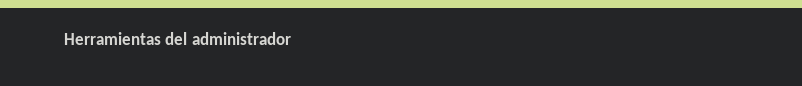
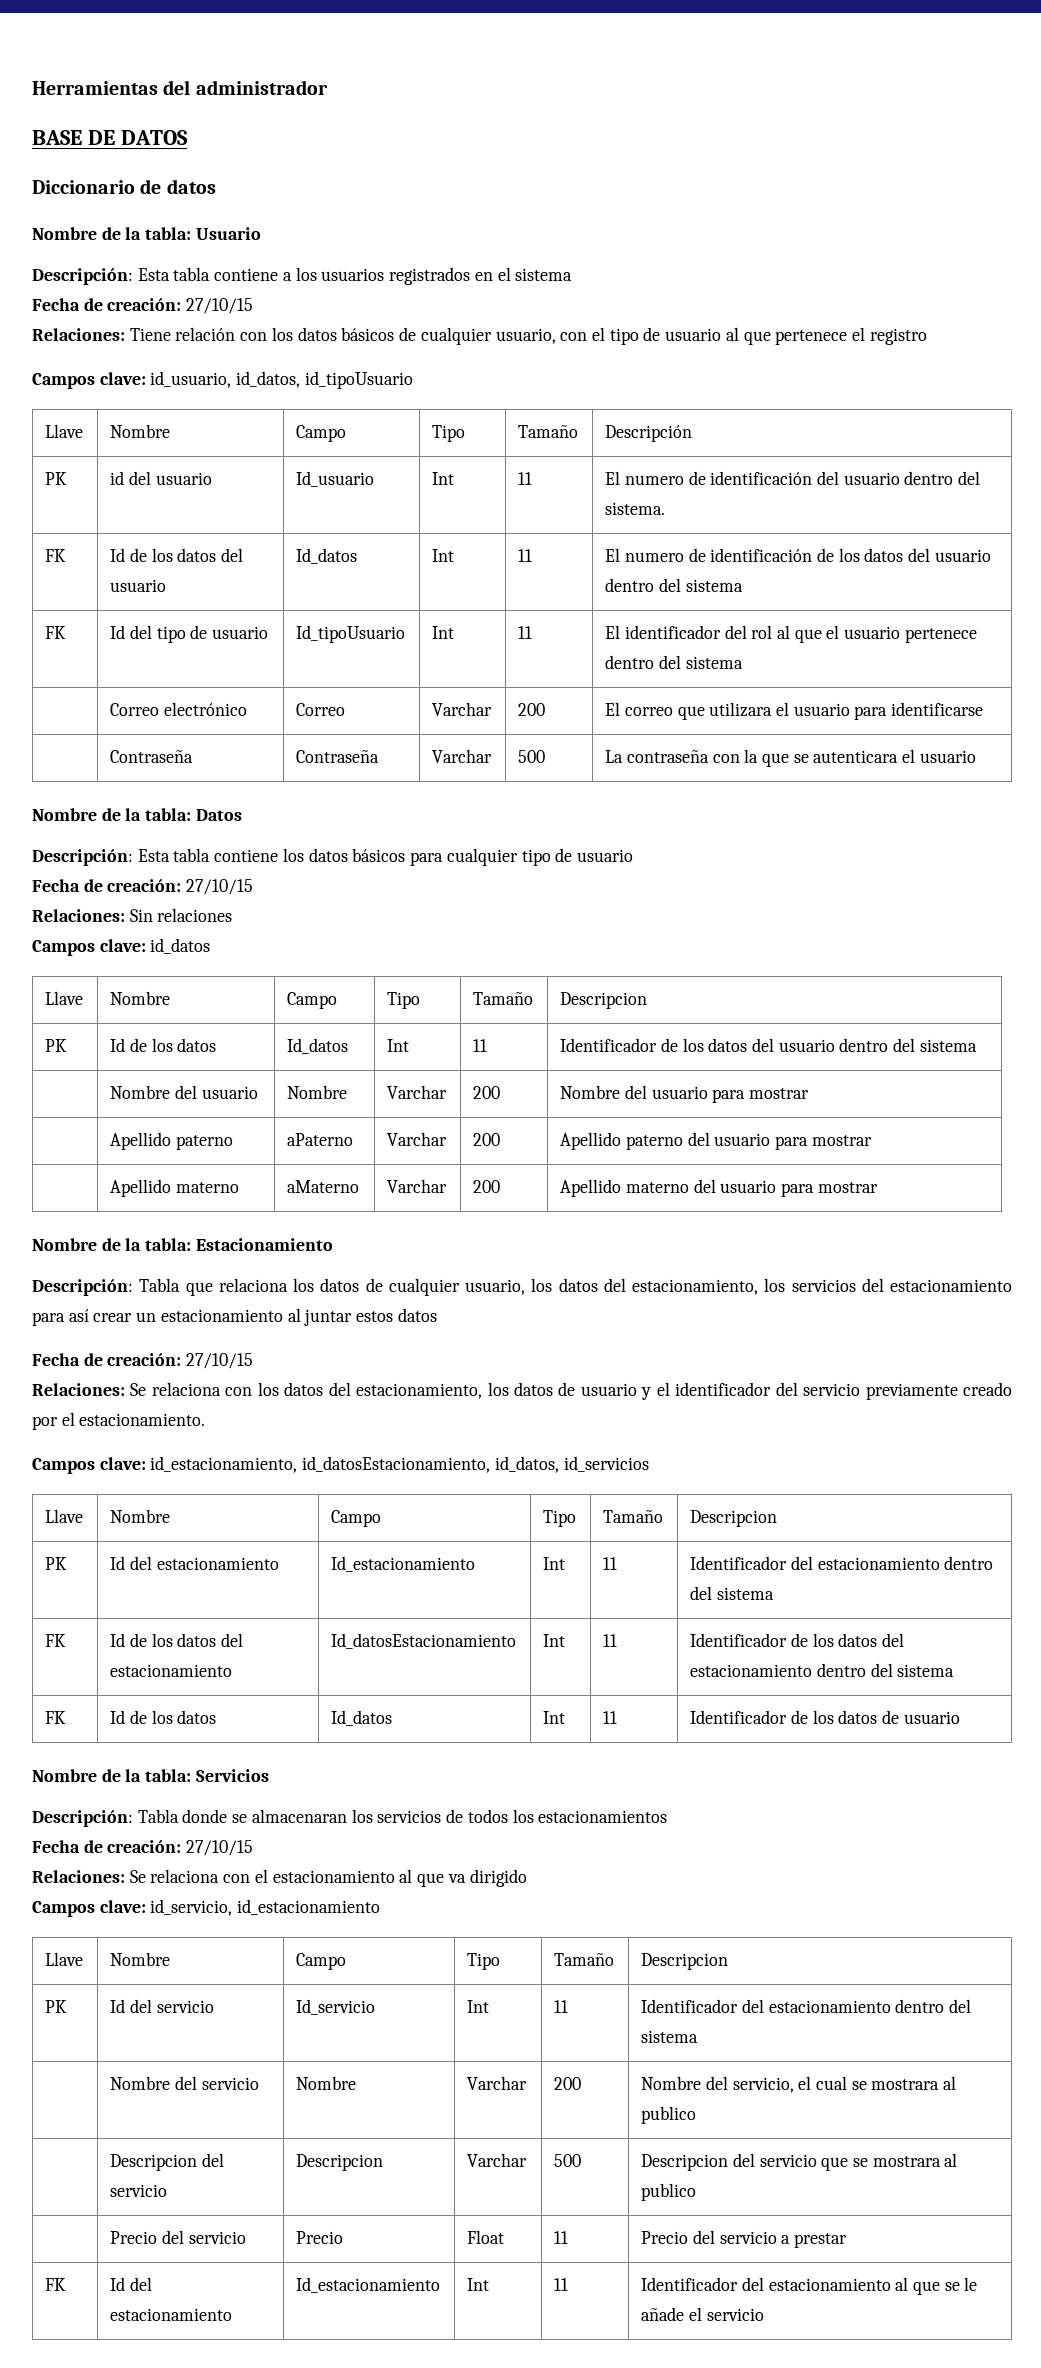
+ BASE DE DATOS
+ Diccionario de datos
+ Nombre de la tabla: Usuario
+ Descripción: Esta tabla contiene a los usuarios registrados en el sistema
+ Fecha de creación: 27/10/15
+ Relaciones: Tiene relación con los datos básicos de cualquier usuario, con el tipo de usuario al que pertenece el registro
+ Campos clave: id_usuario, id_datos, id_tipoUsuario
+ Llave | Nombre | Campo | Tipo | Tamaño | Descripción
+ PK | id del usuario | Id_usuario | Int | 11 | El numero de identificación del usuario dentro del sistema.
+ FK | Id de los datos del usuario | Id_datos | Int | 11 | El numero de identificación de los datos del usuario dentro del sistema
+ FK | Id del tipo de usuario | Id_tipoUsuario | Int | 11 | El identificador del rol al que el usuario pertenece dentro del sistema
+ | Correo electrónico | Correo | Varchar | 200 | El correo que utilizara el usuario para identificarse
+ | Contraseña | Contraseña | Varchar | 500 | La contraseña con la que se autenticara el usuario
+ Nombre de la tabla: Datos
+ Descripción: Esta tabla contiene los datos básicos para cualquier tipo de usuario
+ Fecha de creación: 27/10/15
+ Relaciones: Sin relaciones
+ Campos clave: id_datos
+ Llave | Nombre | Campo | Tipo | Tamaño | Descripcion
+ PK | Id de los datos | Id_datos | Int | 11 | Identificador de los datos del usuario dentro del sistema
+ | Nombre del usuario | Nombre | Varchar | 200 | Nombre del usuario para mostrar
+ | Apellido paterno | aPaterno | Varchar | 200 | Apellido paterno del usuario para mostrar
+ | Apellido materno | aMaterno | Varchar | 200 | Apellido materno del usuario para mostrar
+ Nombre de la tabla: Estacionamiento
+ Descripción: Tabla que relaciona los datos de cualquier usuario, los datos del estacionamiento, los servicios del estacionamiento para así crear un estacionamiento al juntar estos datos
+ Fecha de creación: 27/10/15
+ Relaciones: Se relaciona con los datos del estacionamiento, los datos de usuario y el identificador del servicio previamente creado por el estacionamiento.
+ Campos clave: id_estacionamiento, id_datosEstacionamiento, id_datos, id_servicios
+ Llave | Nombre | Campo | Tipo | Tamaño | Descripcion
+ PK | Id del estacionamiento | Id_estacionamiento | Int | 11 | Identificador del estacionamiento dentro del sistema
+ FK | Id de los datos del estacionamiento | Id_datosEstacionamiento | Int | 11 | Identificador de los datos del estacionamiento dentro del sistema
+ FK | Id de los datos | Id_datos | Int | 11 | Identificador de los datos de usuario
+ Nombre de la tabla: Servicios
+ Descripción: Tabla donde se almacenaran los servicios de todos los estacionamientos
+ Fecha de creación: 27/10/15
+ Relaciones: Se relaciona con el estacionamiento al que va dirigido
+ Campos clave: id_servicio, id_estacionamiento
+ Llave | Nombre | Campo | Tipo | Tamaño | Descripcion
+ PK | Id del servicio | Id_servicio | Int | 11 | Identificador del estacionamiento dentro del sistema
+ | Nombre del servicio | Nombre | Varchar | 200 | Nombre del servicio, el cual se mostrara al publico
+ | Descripcion del servicio | Descripcion | Varchar | 500 | Descripcion del servicio que se mostrara al publico
+ | Precio del servicio | Precio | Float | 11 | Precio del servicio a prestar
+ FK | Id del estacionamiento | Id_estacionamiento | Int | 11 | Identificador del estacionamiento al que se le añade el servicio

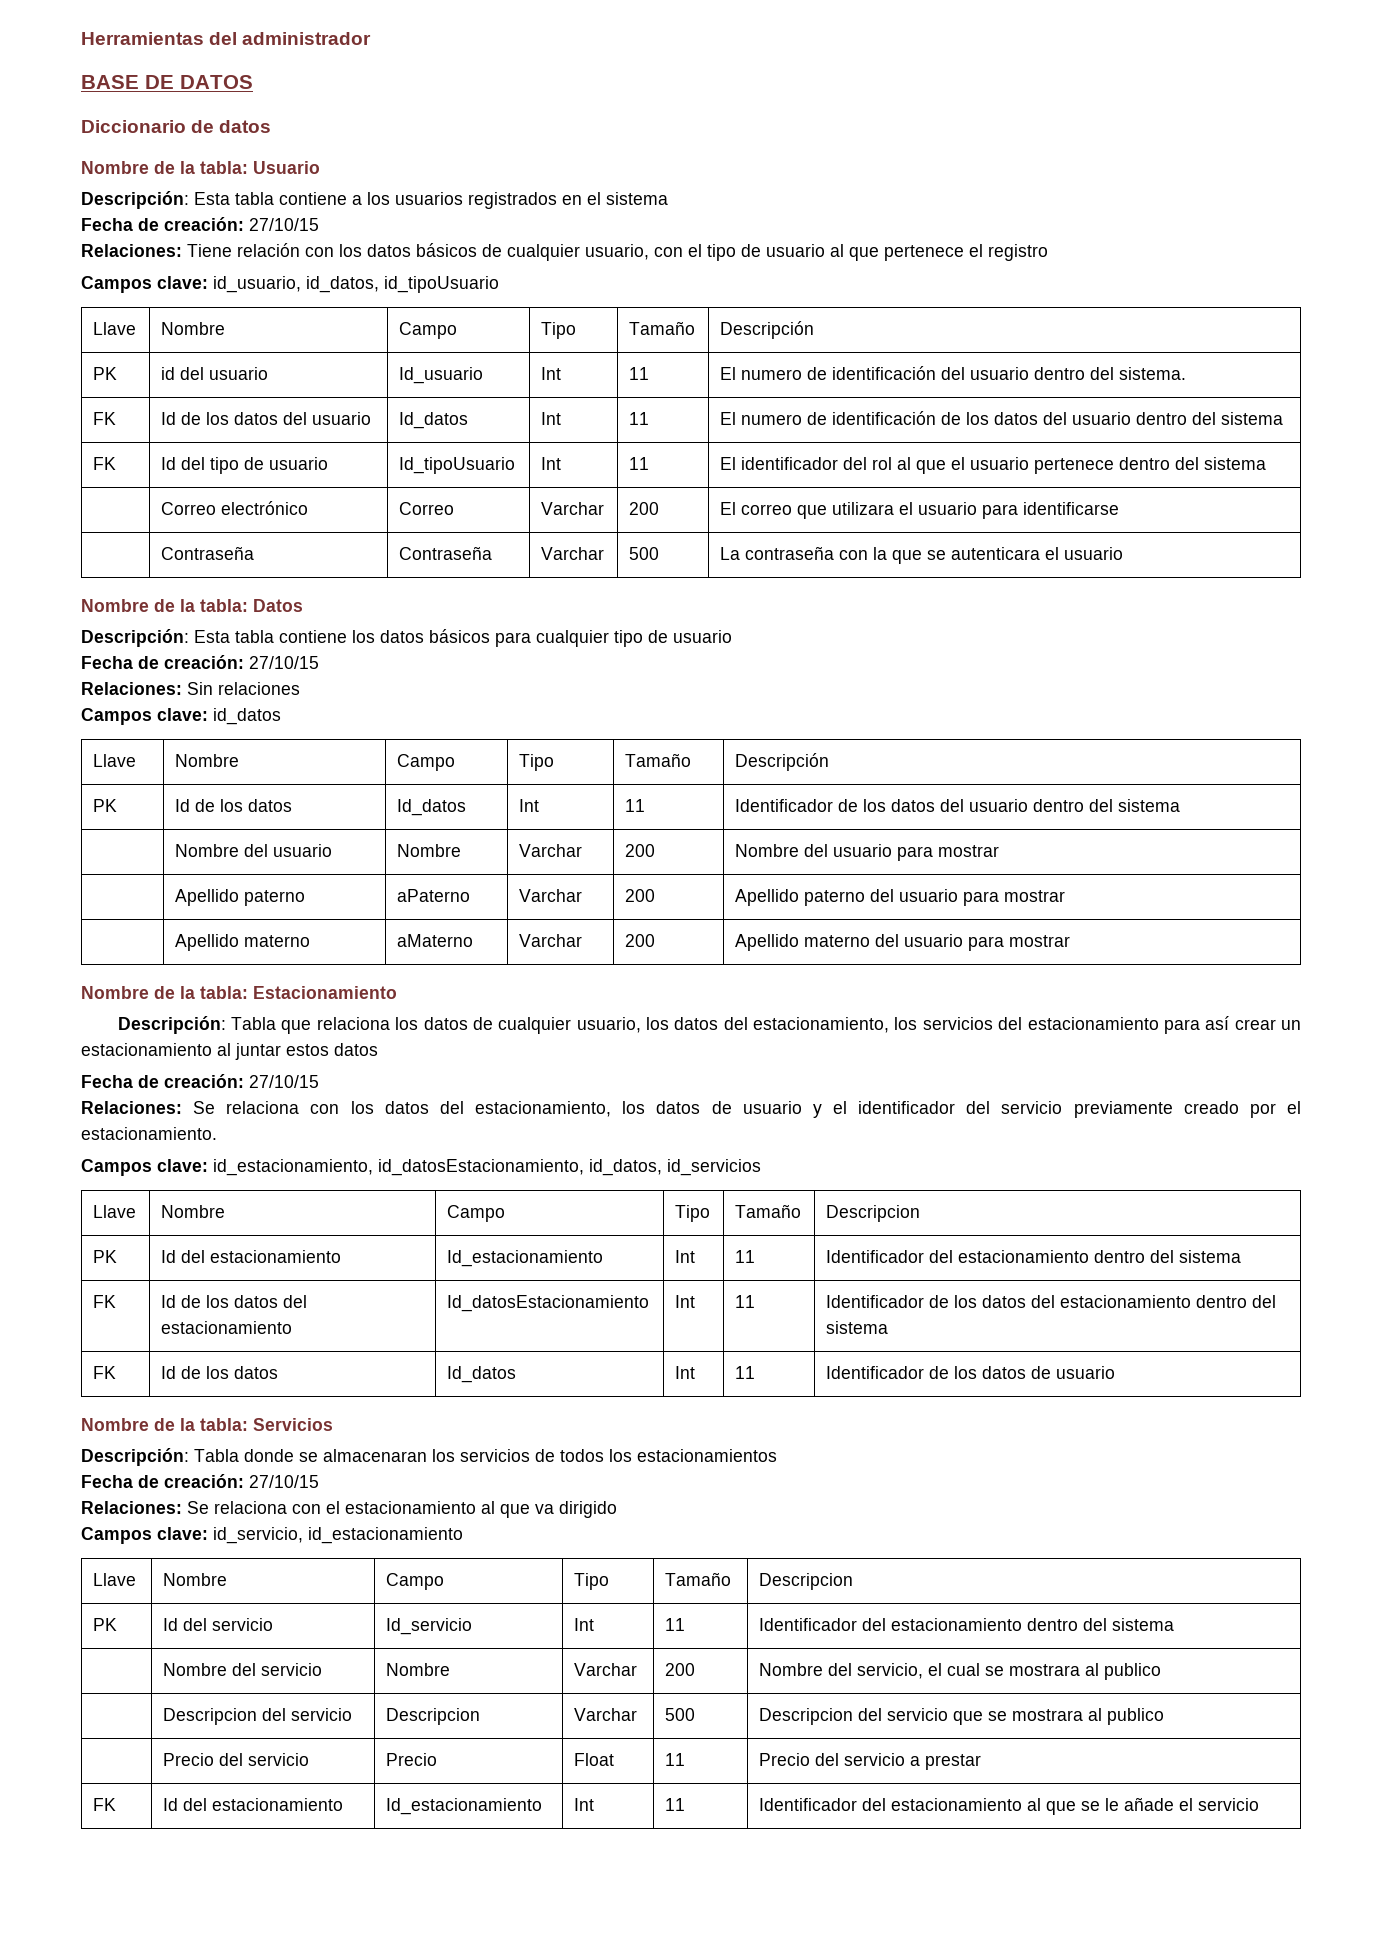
  Campos clave: id_datos
- Llave | Nombre | Campo | Tipo | Tamaño | Descripcion
+ Llave | Nombre | Campo | Tipo | Tamaño | Descripción

